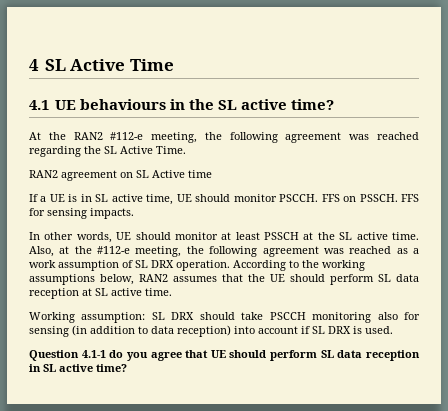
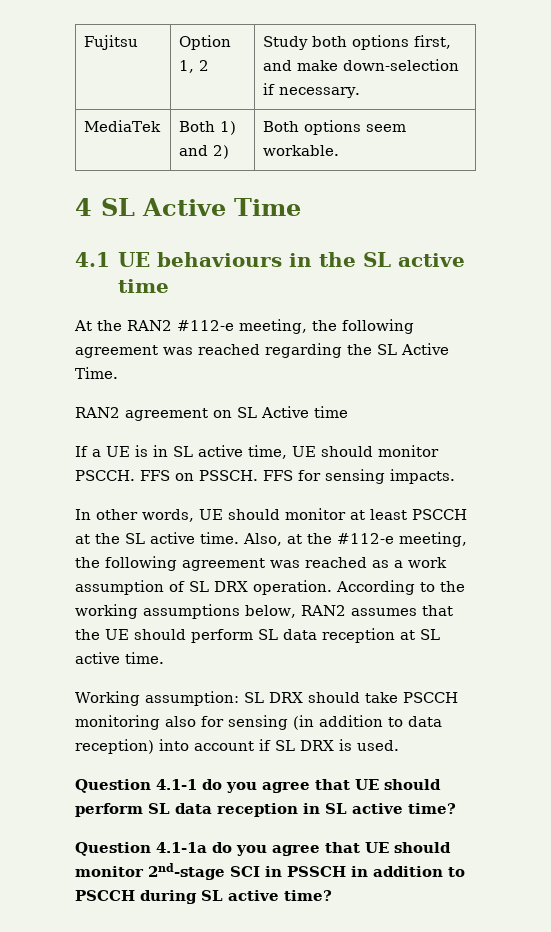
+ Fujitsu | Option 1, 2 | Study both options first, and make down-selection if necessary.
+ MediaTek | Both 1) and 2) | Both options seem workable.
- 4.1 UE behaviours in the SL active time?
+ 4.1 UE behaviours in the SL active time
- In other words, UE should monitor at least PSSCH at the SL active time.
+ In other words, UE should monitor at least PSCCH at the SL active time.
+ Question 4.1-1a do you agree that UE should monitor 2nd-stage SCI in PSSCH in addition to PSCCH during SL active time?

